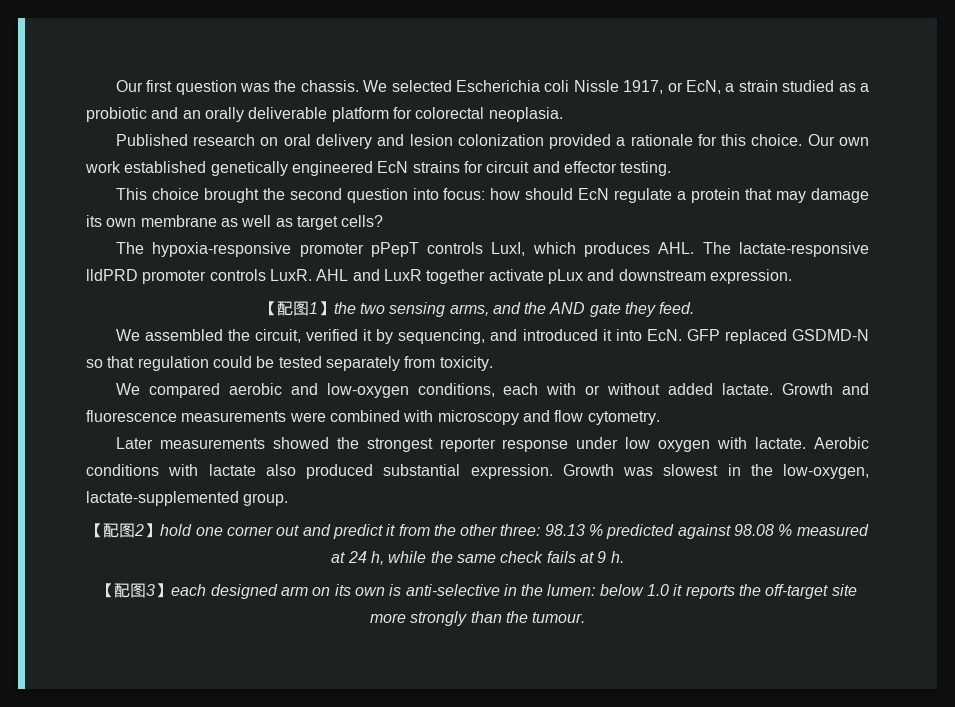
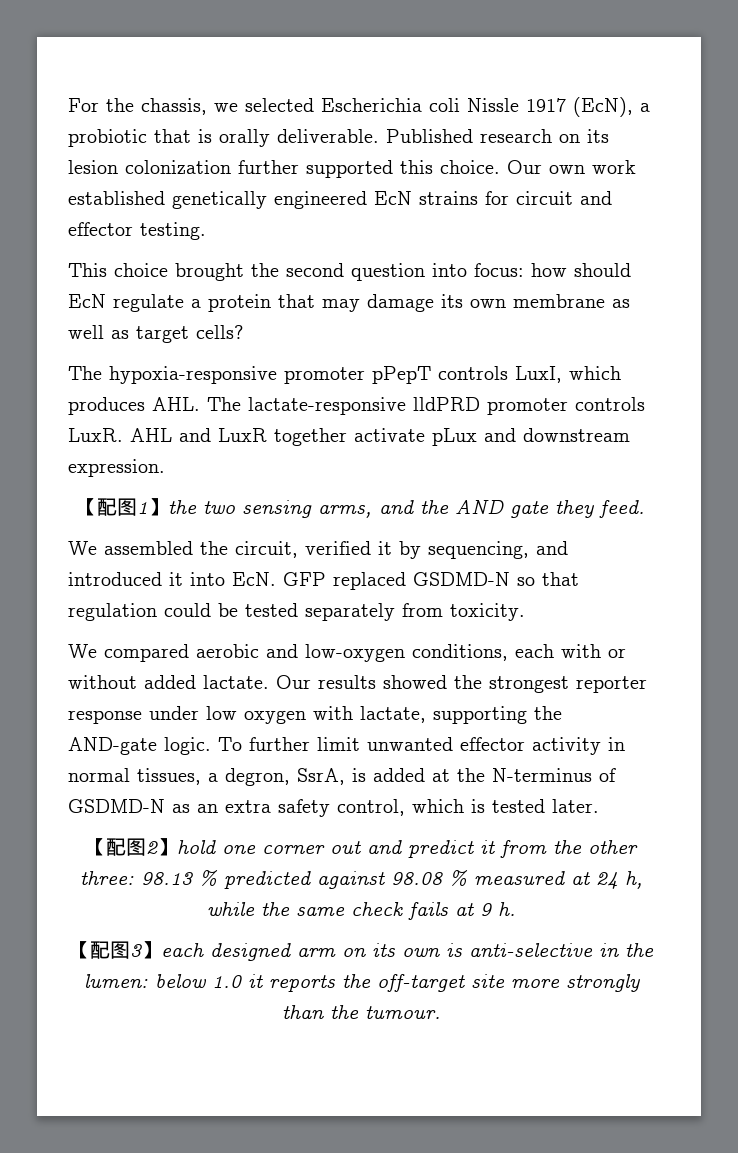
- Our first question was the chassis. We selected Escherichia coli Nissle 1917, or EcN, a strain studied as a probiotic and an orally deliverable platform for colorectal neoplasia.
- Published research on oral delivery and lesion colonization provided a rationale for this choice.
+ For the chassis, we selected Escherichia coli Nissle 1917 (EcN), a probiotic that is orally deliverable. Published research on its lesion colonization further supported this choice.
- Growth and fluorescence measurements were combined with microscopy and flow cytometry.
- Later measurements showed the strongest reporter response under low oxygen with lactate. Aerobic conditions with lactate also produced substantial expression. Growth was slowest in the low-oxygen, lactate-supplemented group.
+ Our results showed the strongest reporter response under low oxygen with lactate, supporting the AND-gate logic. To further limit unwanted effector activity in normal tissues, a degron, SsrA, is added at the N-terminus of GSDMD-N as an extra safety control, which is tested later.

